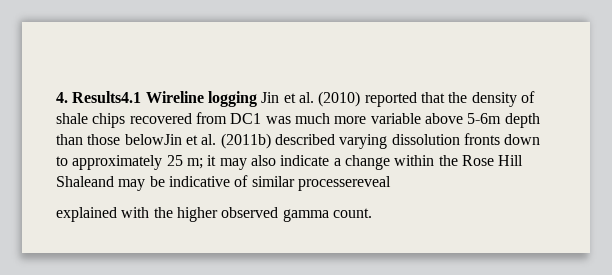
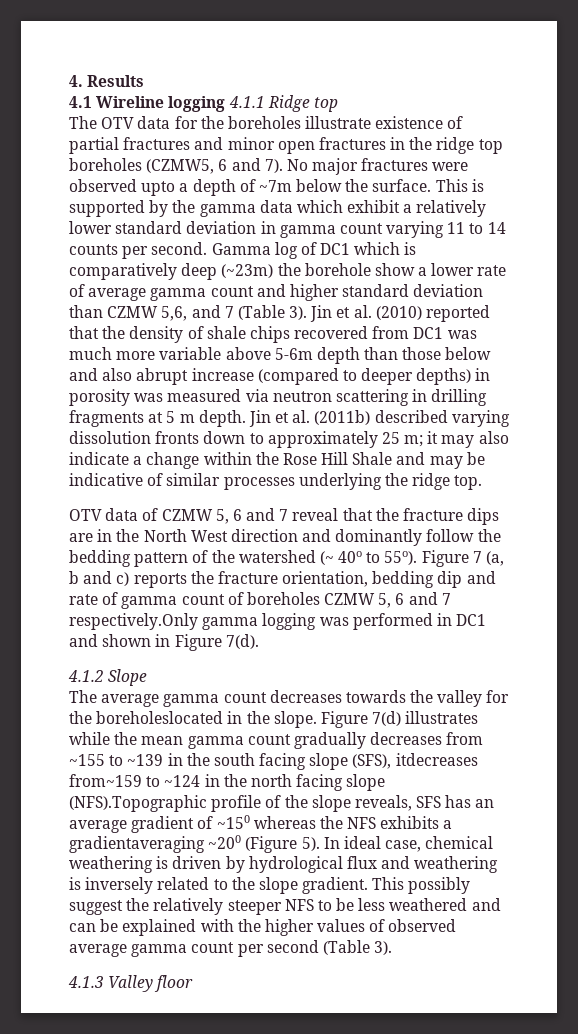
- 4. Results4.1 Wireline logging Jin et al. (2010) reported that the density of shale chips recovered from DC1 was much more variable above 5-6m depth than those belowJin et al. (2011b) described varying dissolution fronts down to approximately 25 m; it may also indicate a change within the Rose Hill Shaleand may be indicative of similar processereveal
- explained with the higher observed gamma count.
+ 4. Results
+ 4.1 Wireline logging 4.1.1 Ridge top
+ The OTV data for the boreholes illustrate existence of partial fractures and minor open fractures in the ridge top boreholes (CZMW5, 6 and 7). No major fractures were observed upto a depth of ~7m below the surface. This is supported by the gamma data which exhibit a relatively lower standard deviation in gamma count varying 11 to 14 counts per second. Gamma log of DC1 which is comparatively deep (~23m) the borehole show a lower rate of average gamma count and higher standard deviation than CZMW 5,6, and 7 (Table 3). Jin et al. (2010) reported that the density of shale chips recovered from DC1 was much more variable above 5-6m depth than those below and also abrupt increase (compared to deeper depths) in porosity was measured via neutron scattering in drilling fragments at 5 m depth. Jin et al. (2011b) described varying dissolution fronts down to approximately 25 m; it may also indicate a change within the Rose Hill Shale and may be indicative of similar processes underlying the ridge top.
+ OTV data of CZMW 5, 6 and 7 reveal that the fracture dips are in the North West direction and dominantly follow the bedding pattern of the watershed (~ 40o to 55o). Figure 7 (a, b and c) reports the fracture orientation, bedding dip and rate of gamma count of boreholes CZMW 5, 6 and 7 respectively.Only gamma logging was performed in DC1 and shown in Figure 7(d).
+ 4.1.2 Slope
+ The average gamma count decreases towards the valley for the boreholeslocated in the slope. Figure 7(d) illustrates while the mean gamma count gradually decreases from ~155 to ~139 in the south facing slope (SFS), itdecreases from~159 to ~124 in the north facing slope (NFS).Topographic profile of the slope reveals, SFS has an average gradient of ~150 whereas the NFS exhibits a gradientaveraging ~200 (Figure 5). In ideal case, chemical weathering is driven by hydrological flux and weathering is inversely related to the slope gradient. This possibly suggest the relatively steeper NFS to be less weathered and can be explained with the higher values of observed average gamma count per second (Table 3).
+ 4.1.3 Valley floor

